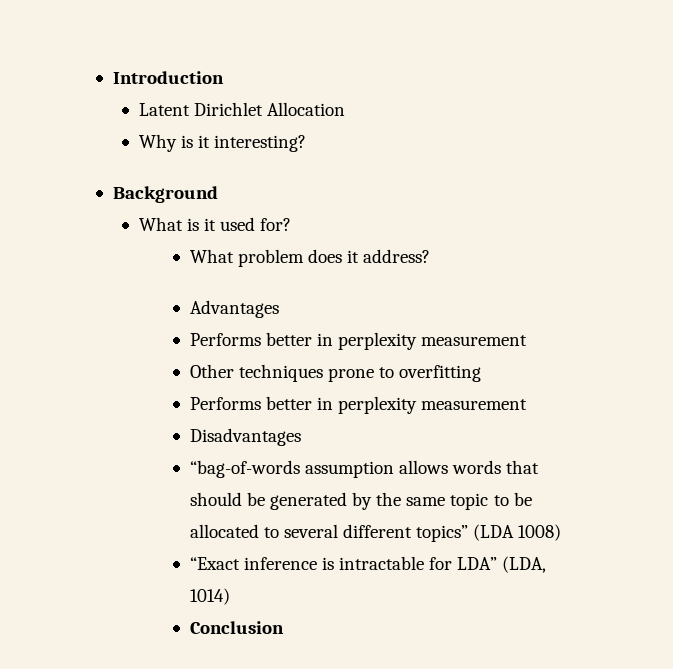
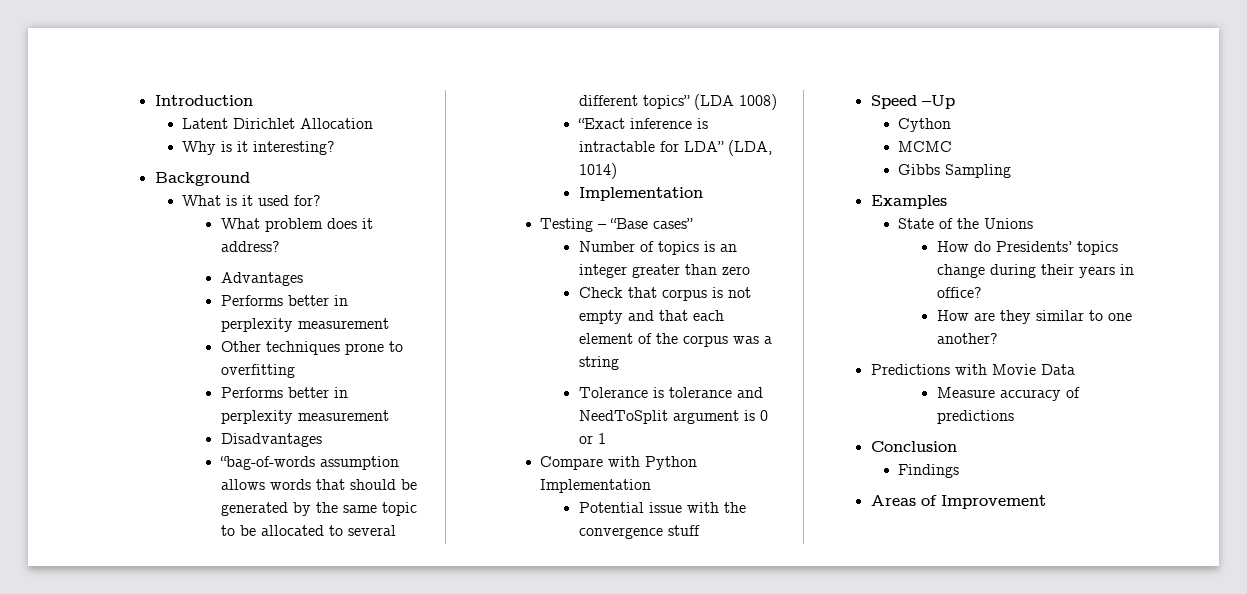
  “Exact inference is intractable for LDA” (LDA, 1014)
+ Implementation
+ Testing – “Base cases”
+ Number of topics is an integer greater than zero
+ Check that corpus is not empty and that each element of the corpus was a string
+ Tolerance is tolerance and NeedToSplit argument is 0 or 1
+ Compare with Python Implementation
+ Potential issue with the convergence stuff
+ Speed –Up
+ Cython
+ MCMC
+ Gibbs Sampling
+ Examples
+ State of the Unions
+ How do Presidents’ topics change during their years in office?
+ How are they similar to one another?
+ Predictions with Movie Data
+ Measure accuracy of predictions
  Conclusion
+ Findings
+ Areas of Improvement

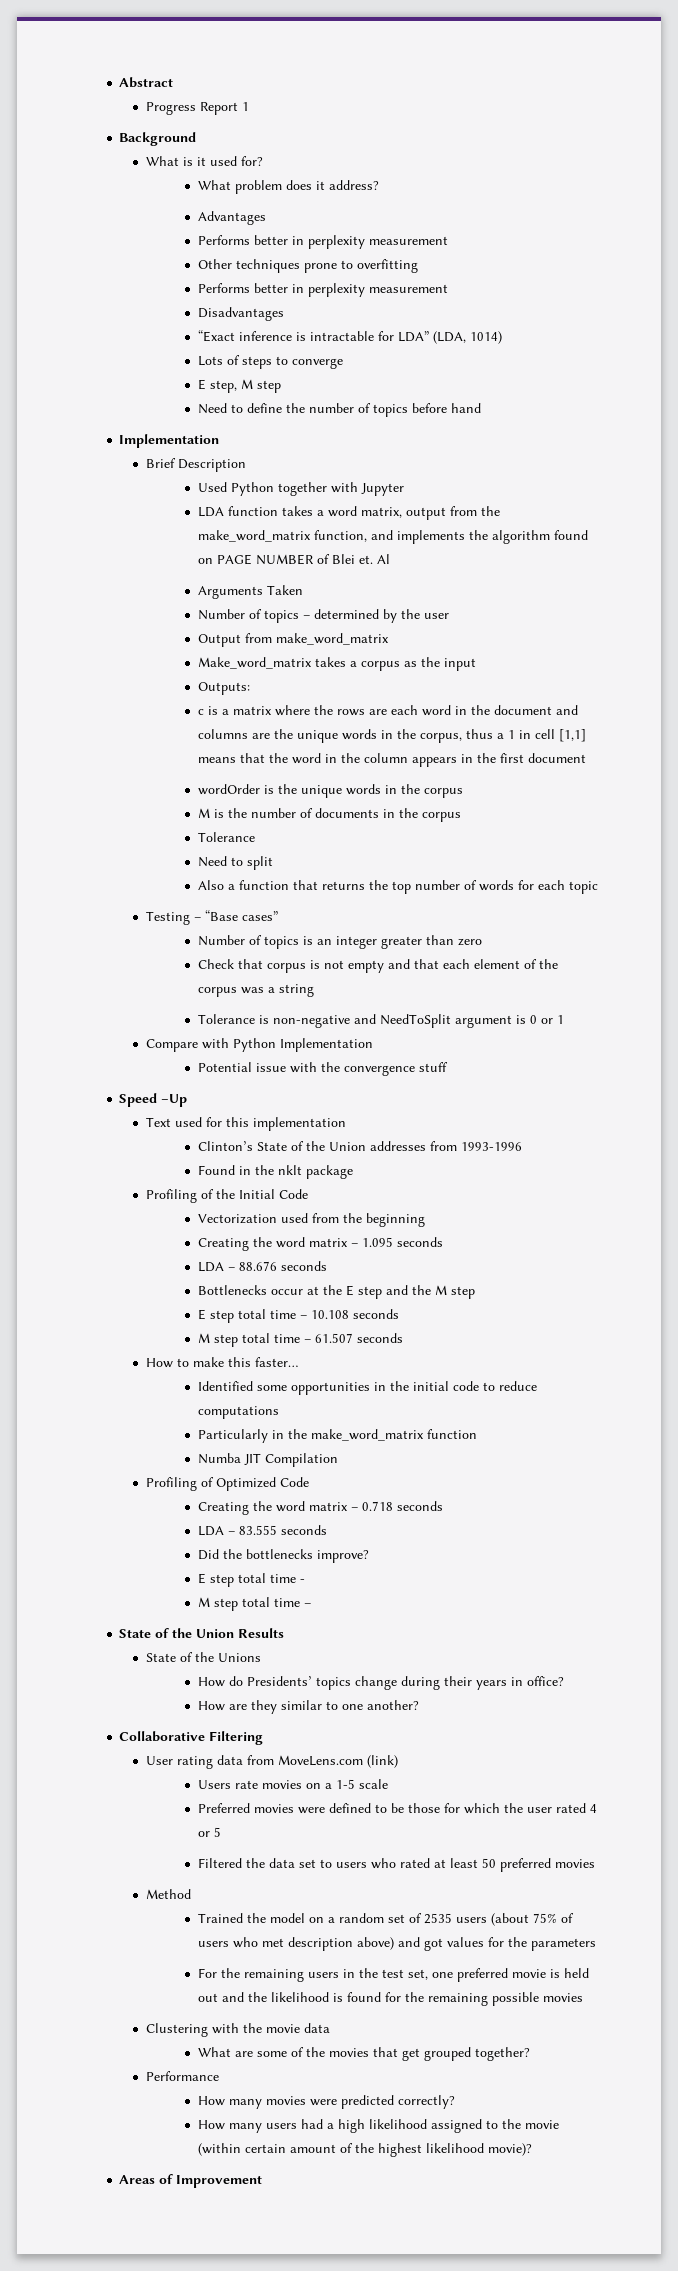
- Introduction
- Latent Dirichlet Allocation
- Why is it interesting?
+ Abstract
+ Progress Report 1
- “bag-of-words assumption allows words that should be generated by the same topic to be allocated to several different topics” (LDA 1008)
  “Exact inference is intractable for LDA” (LDA, 1014)
+ Lots of steps to converge
+ E step, M step
+ Need to define the number of topics before hand
  Implementation
+ Brief Description
+ Used Python together with Jupyter
+ LDA function takes a word matrix, output from the make_word_matrix function, and implements the algorithm found on PAGE NUMBER of Blei et. Al
+ Arguments Taken
+ Number of topics – determined by the user
+ Output from make_word_matrix
+ Make_word_matrix takes a corpus as the input
+ Outputs:
+ c is a matrix where the rows are each word in the document and columns are the unique words in the corpus, thus a 1 in cell [1,1] means that the word in the column appears in the first document
+ wordOrder is the unique words in the corpus
+ M is the number of documents in the corpus
+ Tolerance
+ Need to split
+ Also a function that returns the top number of words for each topic
- Tolerance is tolerance and NeedToSplit argument is 0 or 1
+ Tolerance is non-negative and NeedToSplit argument is 0 or 1
- Cython
- MCMC
- Gibbs Sampling
- Examples
+ Text used for this implementation
+ Clinton’s State of the Union addresses from 1993-1996
+ Found in the nklt package
+ Profiling of the Initial Code
+ Vectorization used from the beginning
+ Creating the word matrix – 1.095 seconds
+ LDA – 88.676 seconds
+ Bottlenecks occur at the E step and the M step
+ E step total time – 10.108 seconds
+ M step total time – 61.507 seconds
+ How to make this faster…
+ Identified some opportunities in the initial code to reduce computations
+ Particularly in the make_word_matrix function
+ Numba JIT Compilation
+ Profiling of Optimized Code
+ Creating the word matrix – 0.718 seconds
+ LDA – 83.555 seconds
+ Did the bottlenecks improve?
+ E step total time -
+ M step total time –
+ State of the Union Results
- Predictions with Movie Data
- Measure accuracy of predictions
- Conclusion
- Findings
+ Collaborative Filtering
+ User rating data from MoveLens.com (link)
+ Users rate movies on a 1-5 scale
+ Preferred movies were defined to be those for which the user rated 4 or 5
+ Filtered the data set to users who rated at least 50 preferred movies
+ Method
+ Trained the model on a random set of 2535 users (about 75% of users who met description above) and got values for the parameters
+ For the remaining users in the test set, one preferred movie is held out and the likelihood is found for the remaining possible movies
+ Clustering with the movie data
+ What are some of the movies that get grouped together?
+ Performance
+ How many movies were predicted correctly?
+ How many users had a high likelihood assigned to the movie (within certain amount of the highest likelihood movie)?

